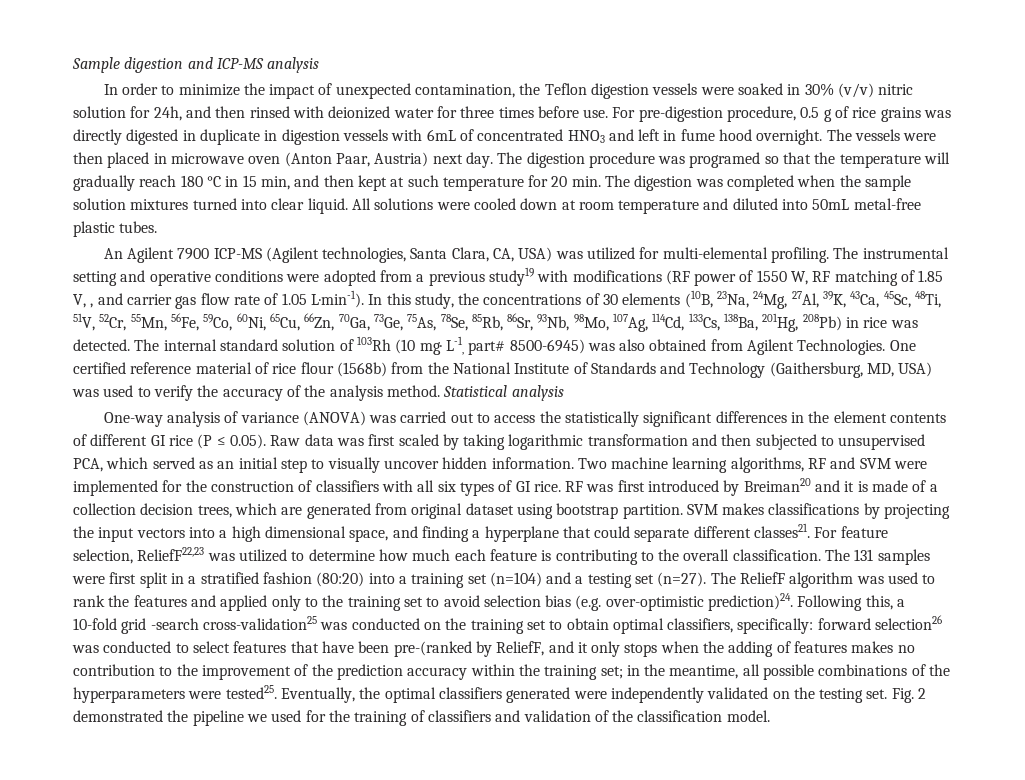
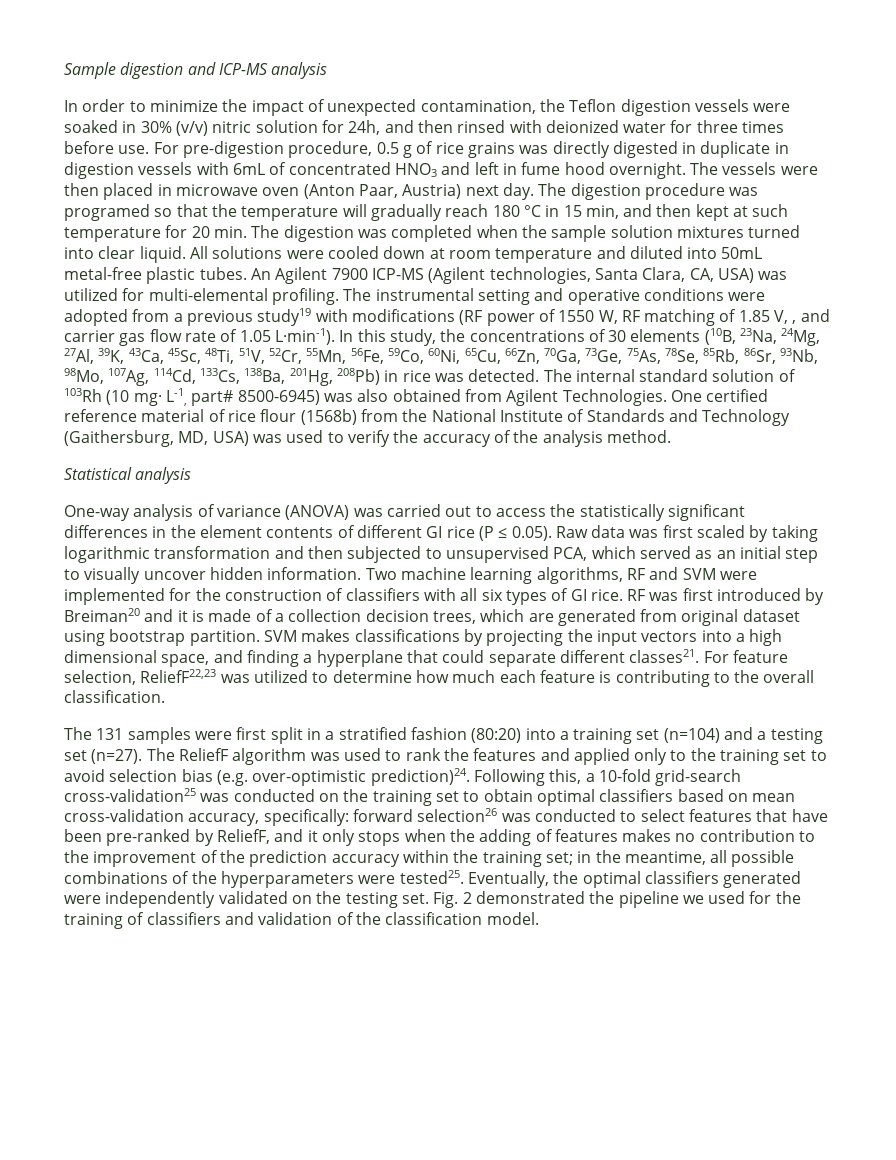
- All solutions were cooled down at room temperature and diluted into 50mL metal-free plastic tubes.
- An Agilent 7900 ICP-MS (Agilent technologies, Santa Clara, CA, USA) was utilized for multi-elemental profiling.
+ All solutions were cooled down at room temperature and diluted into 50mL metal-free plastic tubes. An Agilent 7900 ICP-MS (Agilent technologies, Santa Clara, CA, USA) was utilized for multi-elemental profiling.
- One certified reference material of rice flour (1568b) from the National Institute of Standards and Technology (Gaithersburg, MD, USA) was used to verify the accuracy of the analysis method. Statistical analysis
+ One certified reference material of rice flour (1568b) from the National Institute of Standards and Technology (Gaithersburg, MD, USA) was used to verify the accuracy of the analysis method.
+ Statistical analysis
- For feature selection, ReliefF22,23 was utilized to determine how much each feature is contributing to the overall classification. The 131 samples were first split in a stratified fashion (80:20) into a training set (n=104) and a testing set (n=27).
+ For feature selection, ReliefF22,23 was utilized to determine how much each feature is contributing to the overall classification.
+ The 131 samples were first split in a stratified fashion (80:20) into a training set (n=104) and a testing set (n=27).
- Following this, a 10-fold grid -search cross-validation25 was conducted on the training set to obtain optimal classifiers, specifically:
+ Following this, a 10-fold grid-search cross-validation25 was conducted on the training set to obtain optimal classifiers based on mean cross-validation accuracy, specifically:
- forward selection26 was conducted to select features that have been pre-(ranked by ReliefF, and it only stops when the adding of features makes no contribution to the improvement of the prediction accuracy within the training set;
+ forward selection26 was conducted to select features that have been pre-ranked by ReliefF, and it only stops when the adding of features makes no contribution to the improvement of the prediction accuracy within the training set;

